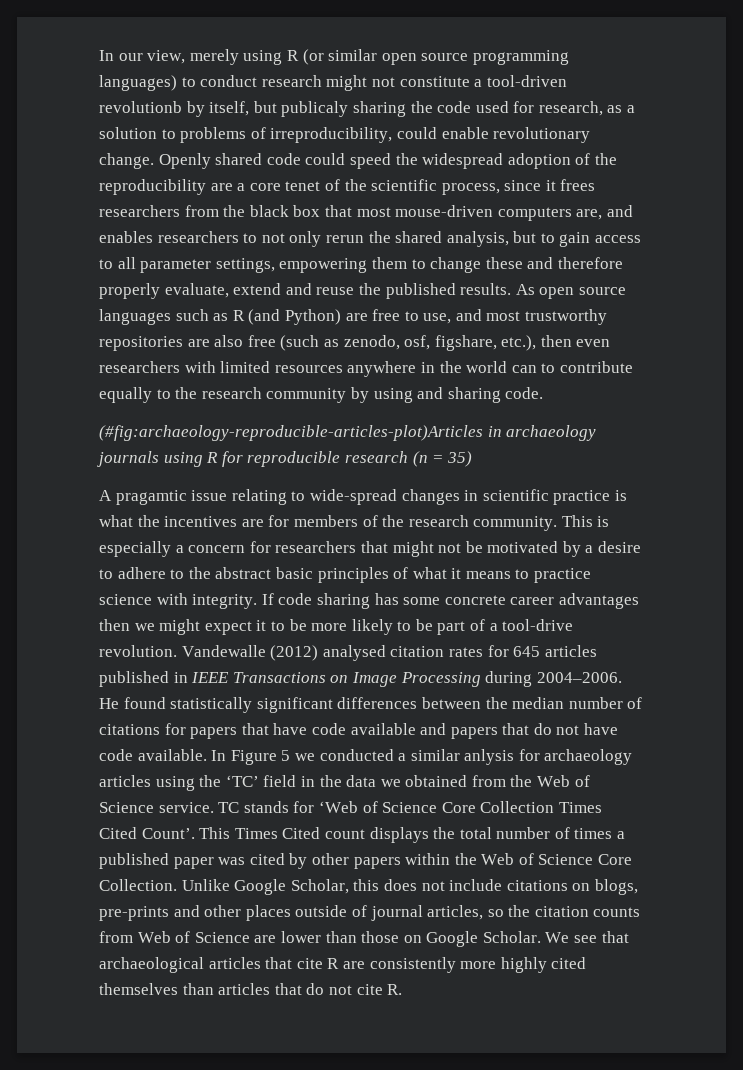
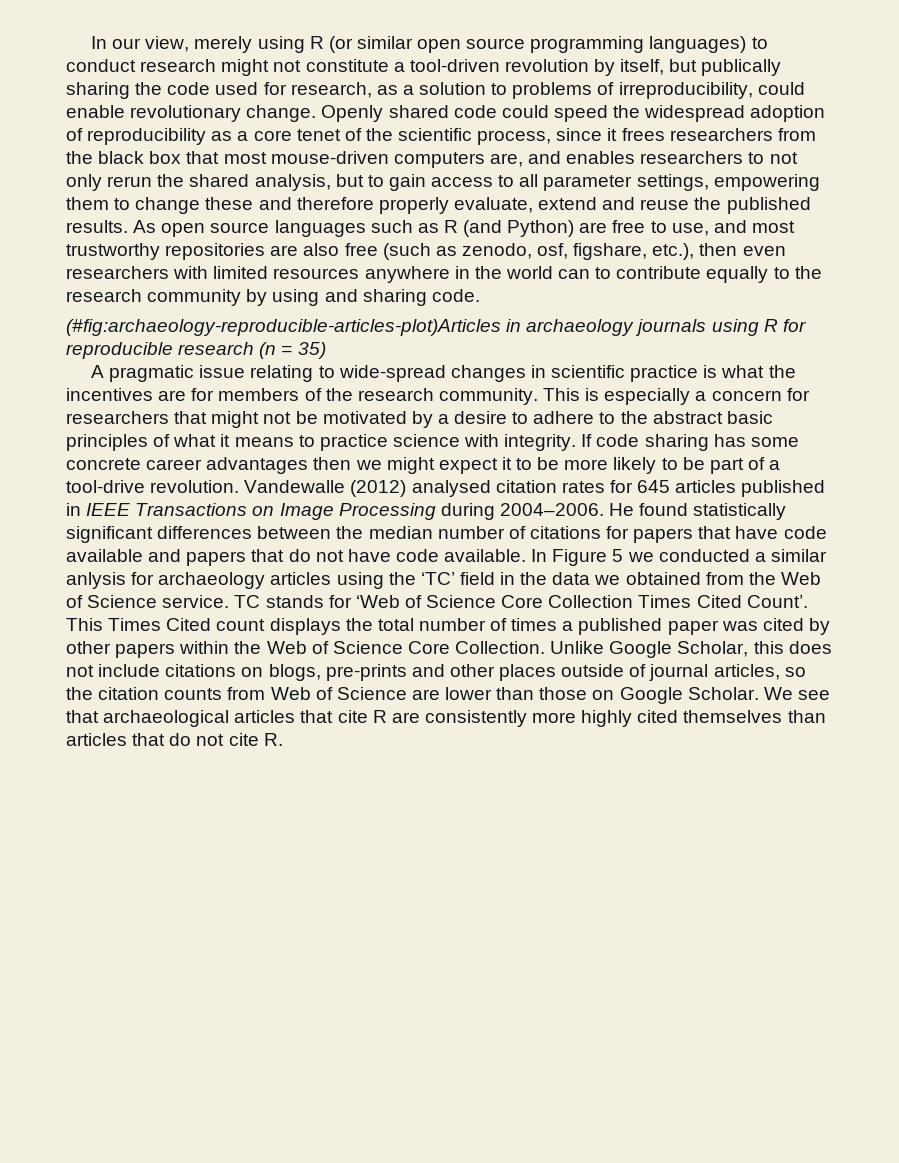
- In our view, merely using R (or similar open source programming languages) to conduct research might not constitute a tool-driven revolutionb by itself, but publicaly sharing the code used for research, as a solution to problems of irreproducibility, could enable revolutionary change.
+ In our view, merely using R (or similar open source programming languages) to conduct research might not constitute a tool-driven revolution by itself, but publically sharing the code used for research, as a solution to problems of irreproducibility, could enable revolutionary change.
- Openly shared code could speed the widespread adoption of the reproducibility are a core tenet of the scientific process, since it frees researchers from the black box that most mouse-driven computers are, and enables researchers to not only rerun the shared analysis, but to gain access to all parameter settings, empowering them to change these and therefore properly evaluate, extend and reuse the published results.
+ Openly shared code could speed the widespread adoption of reproducibility as a core tenet of the scientific process, since it frees researchers from the black box that most mouse-driven computers are, and enables researchers to not only rerun the shared analysis, but to gain access to all parameter settings, empowering them to change these and therefore properly evaluate, extend and reuse the published results.
- A pragamtic issue relating to wide-spread changes in scientific practice is what the incentives are for members of the research community.
+ A pragmatic issue relating to wide-spread changes in scientific practice is what the incentives are for members of the research community.

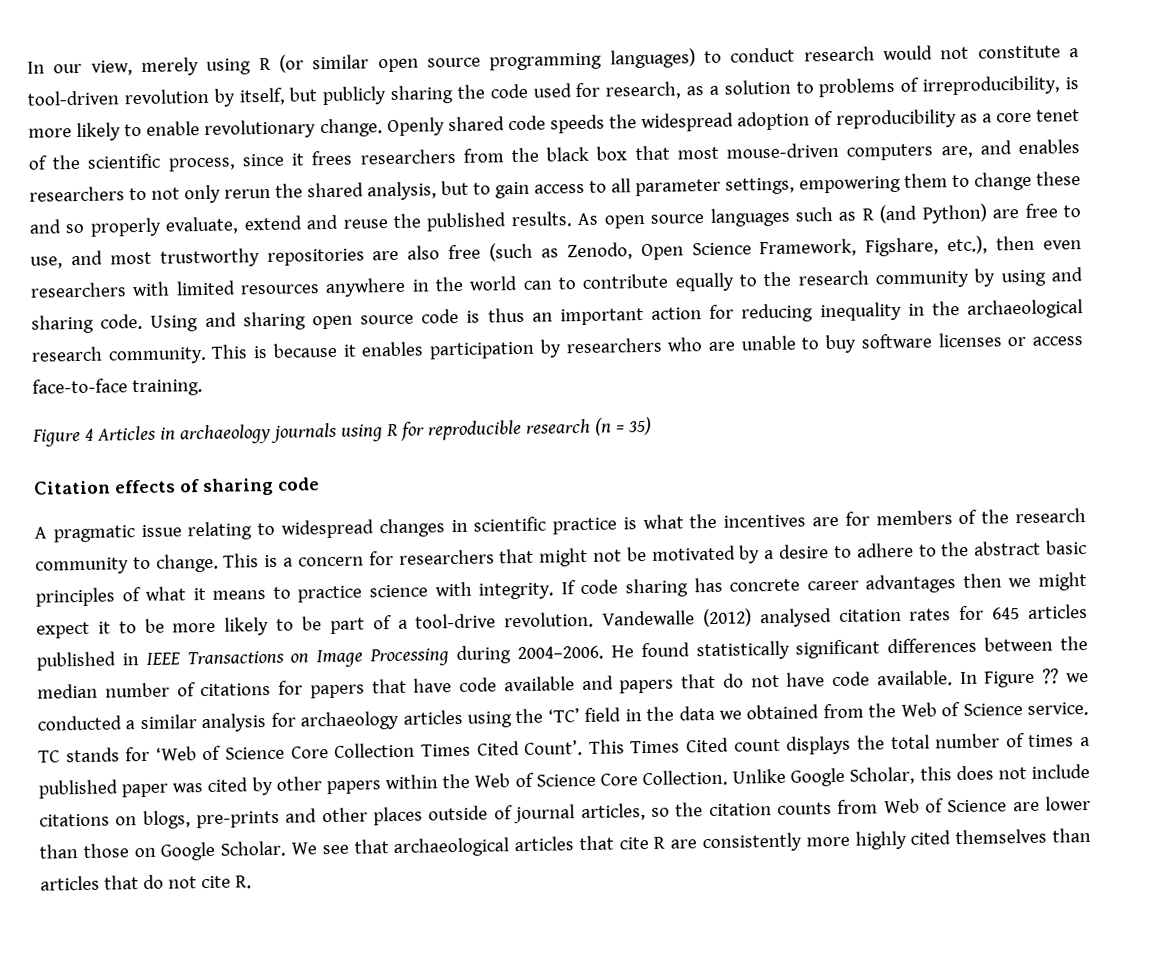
- In our view, merely using R (or similar open source programming languages) to conduct research might not constitute a tool-driven revolution by itself, but publically sharing the code used for research, as a solution to problems of irreproducibility, could enable revolutionary change.
+ In our view, merely using R (or similar open source programming languages) to conduct research would not constitute a tool-driven revolution by itself, but publicly sharing the code used for research, as a solution to problems of irreproducibility, is more likely to enable revolutionary change.
- Openly shared code could speed the widespread adoption of reproducibility as a core tenet of the scientific process, since it frees researchers from the black box that most mouse-driven computers are, and enables researchers to not only rerun the shared analysis, but to gain access to all parameter settings, empowering them to change these and therefore properly evaluate, extend and reuse the published results.
+ Openly shared code speeds the widespread adoption of reproducibility as a core tenet of the scientific process, since it frees researchers from the black box that most mouse-driven computers are, and enables researchers to not only rerun the shared analysis, but to gain access to all parameter settings, empowering them to change these and so properly evaluate, extend and reuse the published results.
- As open source languages such as R (and Python) are free to use, and most trustworthy repositories are also free (such as zenodo, osf, figshare, etc.), then even researchers with limited resources anywhere in the world can to contribute equally to the research community by using and sharing code.
- (#fig:archaeology-reproducible-articles-plot)Articles in archaeology journals using R for reproducible research (n = 35)
+ As open source languages such as R (and Python) are free to use, and most trustworthy repositories are also free (such as Zenodo, Open Science Framework, Figshare, etc.), then even researchers with limited resources anywhere in the world can to contribute equally to the research community by using and sharing code. Using and sharing open source code is thus an important action for reducing inequality in the archaeological research community. This is because it enables participation by researchers who are unable to buy software licenses or access face-to-face training.
+ Figure 4 Articles in archaeology journals using R for reproducible research (n = 35)
+ Citation effects of sharing code
- A pragmatic issue relating to wide-spread changes in scientific practice is what the incentives are for members of the research community. This is especially a concern for researchers that might not be motivated by a desire to adhere to the abstract basic principles of what it means to practice science with integrity.
+ A pragmatic issue relating to widespread changes in scientific practice is what the incentives are for members of the research community to change. This is a concern for researchers that might not be motivated by a desire to adhere to the abstract basic principles of what it means to practice science with integrity.
- If code sharing has some concrete career advantages then we might expect it to be more likely to be part of a tool-drive revolution.
+ If code sharing has concrete career advantages then we might expect it to be more likely to be part of a tool-drive revolution.
- In Figure 5 we conducted a similar anlysis for archaeology articles using the ‘TC’ field in the data we obtained from the Web of Science service.
+ In Figure ?? we conducted a similar analysis for archaeology articles using the ‘TC’ field in the data we obtained from the Web of Science service.

